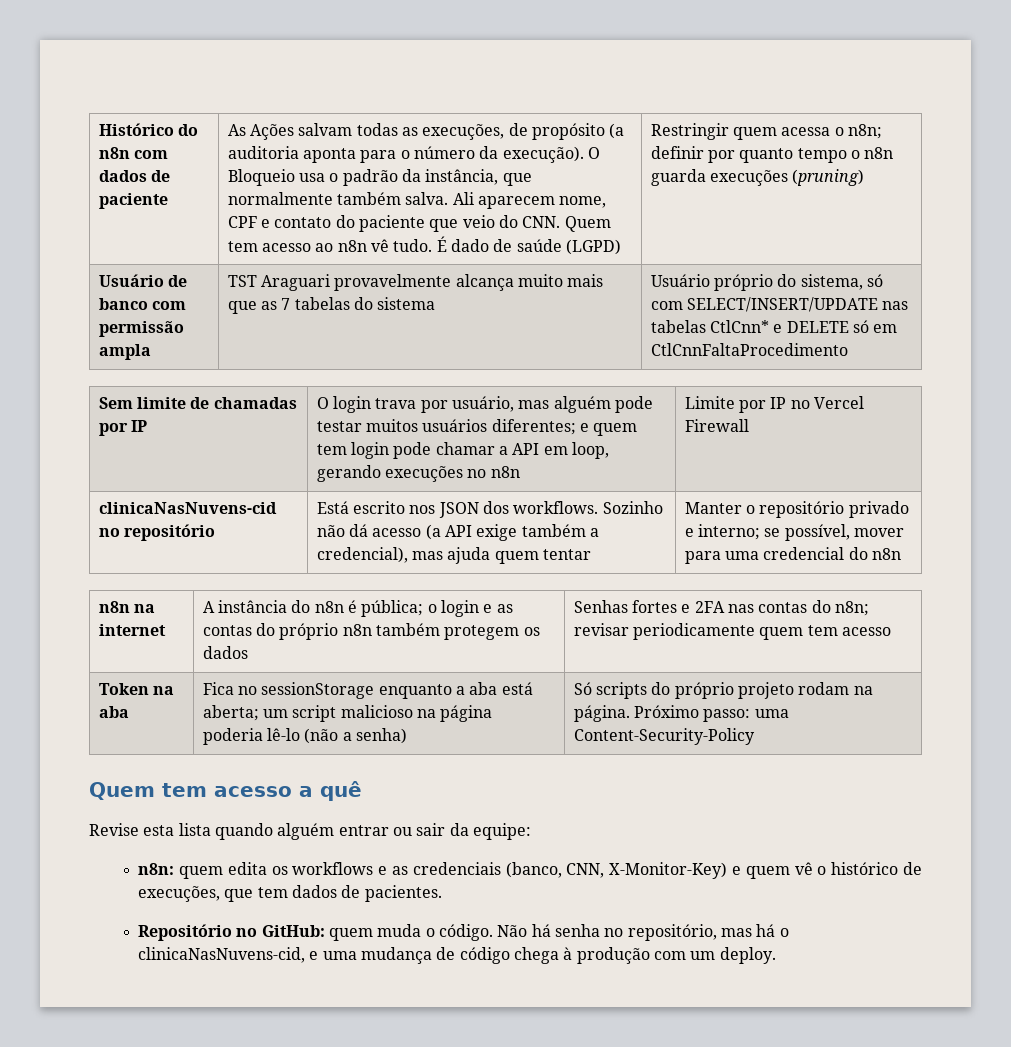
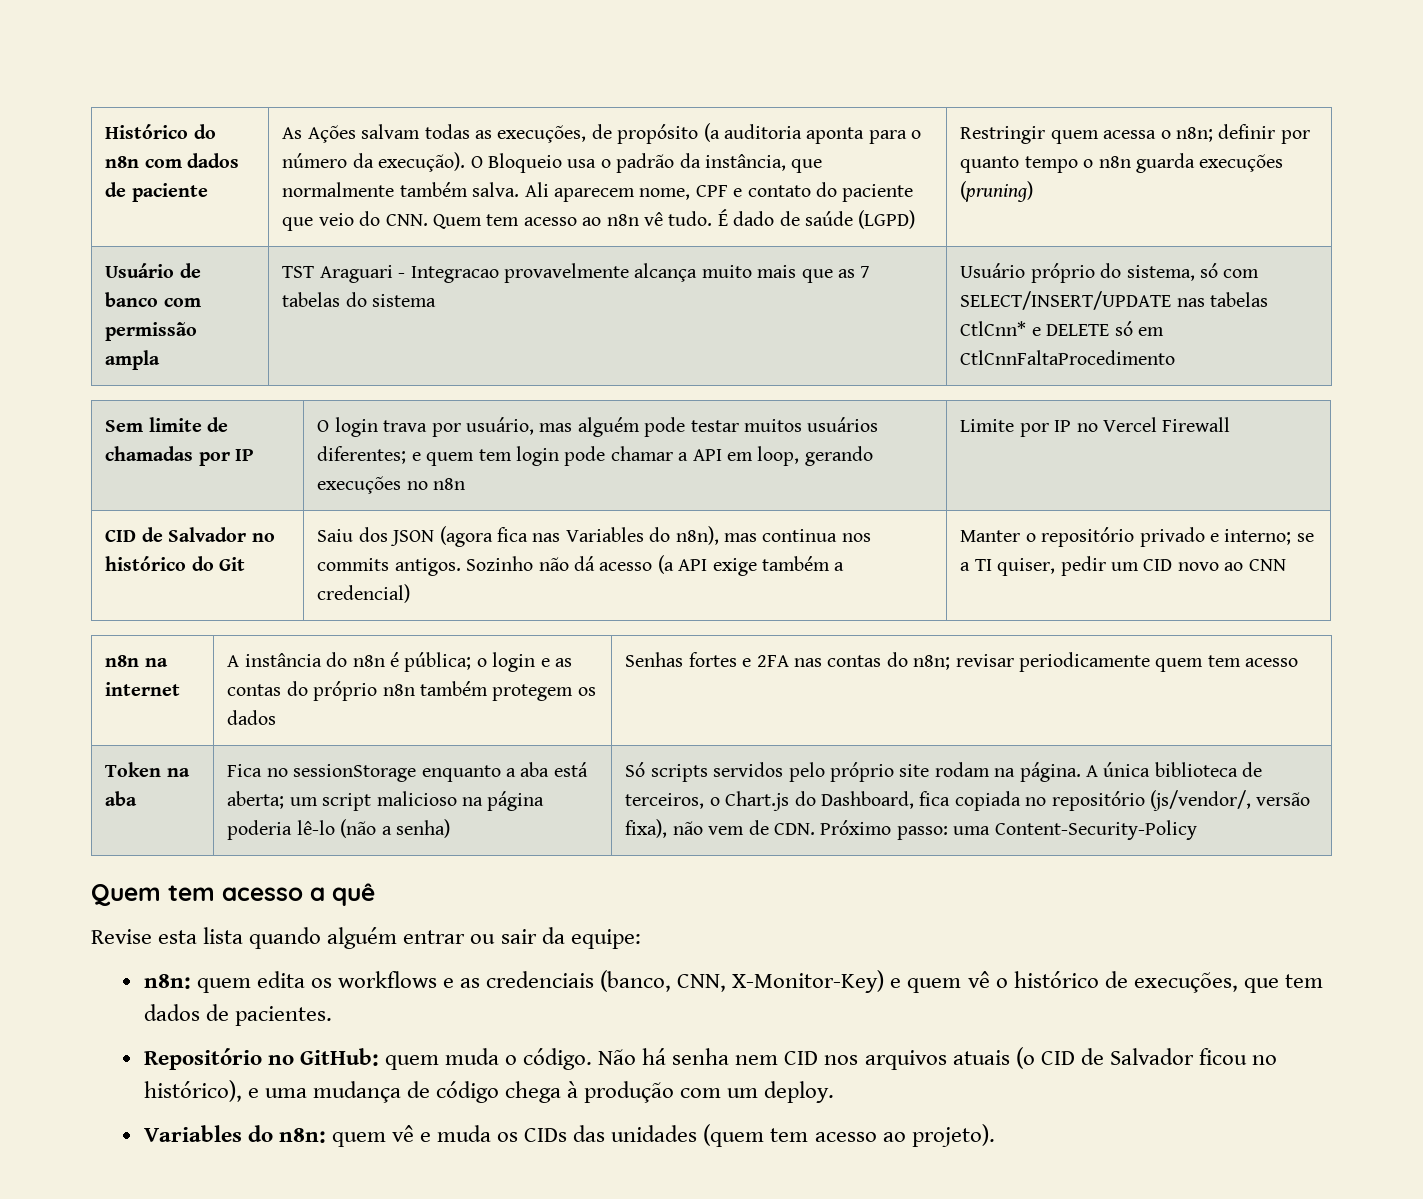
- Usuário de banco com permissão ampla | TST Araguari provavelmente alcança muito mais que as 7 tabelas do sistema | Usuário próprio do sistema, só com SELECT/INSERT/UPDATE nas tabelas CtlCnn* e DELETE só em CtlCnnFaltaProcedimento
+ Usuário de banco com permissão ampla | TST Araguari - Integracao provavelmente alcança muito mais que as 7 tabelas do sistema | Usuário próprio do sistema, só com SELECT/INSERT/UPDATE nas tabelas CtlCnn* e DELETE só em CtlCnnFaltaProcedimento
- clinicaNasNuvens-cid no repositório | Está escrito nos JSON dos workflows.
+ CID de Salvador no histórico do Git | Saiu dos JSON (agora fica nas Variables do n8n), mas continua nos commits antigos.
- Sozinho não dá acesso (a API exige também a credencial), mas ajuda quem tentar
+ Sozinho não dá acesso (a API exige também a credencial)
- Manter o repositório privado e interno; se possível, mover para uma credencial do n8n
+ Manter o repositório privado e interno; se a TI quiser, pedir um CID novo ao CNN
- Só scripts do próprio projeto rodam na página. Próximo passo: uma Content-Security-Policy
+ Só scripts servidos pelo próprio site rodam na página. A única biblioteca de terceiros, o Chart.js do Dashboard, fica copiada no repositório (js/vendor/, versão fixa), não vem de CDN. Próximo passo: uma Content-Security-Policy
- Não há senha no repositório, mas há o clinicaNasNuvens-cid, e uma mudança de código chega à produção com um deploy.
+ Não há senha nem CID nos arquivos atuais (o CID de Salvador ficou no histórico), e uma mudança de código chega à produção com um deploy.
+ Variables do n8n: quem vê e muda os CIDs das unidades (quem tem acesso ao projeto).

